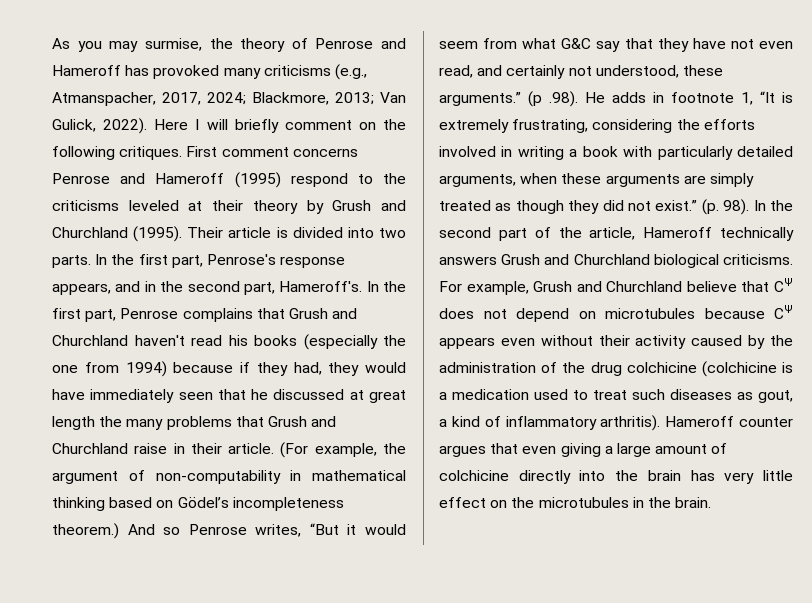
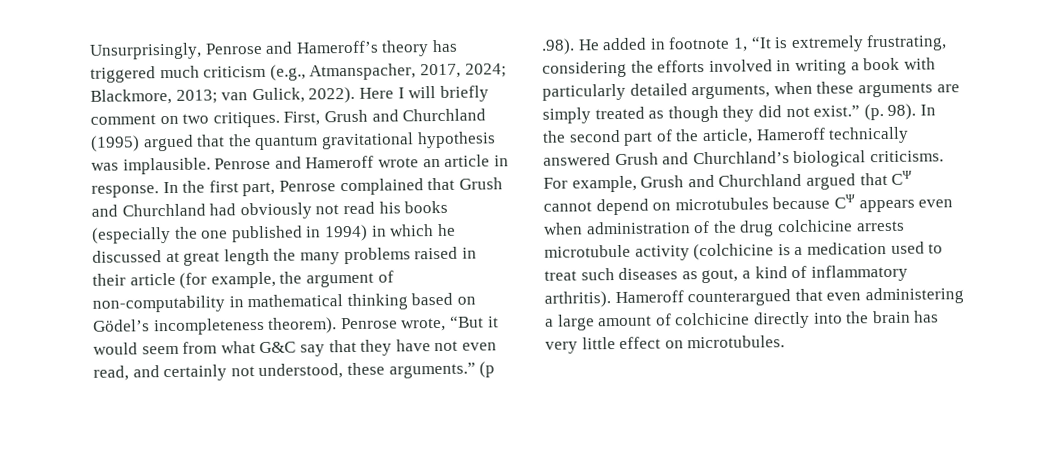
- As you may surmise, the theory of Penrose and Hameroff has provoked many criticisms (e.g., Atmanspacher, 2017, 2024; Blackmore, 2013; Van Gulick, 2022).
+ Unsurprisingly, Penrose and Hameroff’s theory has triggered much criticism (e.g., Atmanspacher, 2017, 2024; Blackmore, 2013; van Gulick, 2022).
- Here I will briefly comment on the following critiques. First comment concerns Penrose and Hameroff (1995) respond to the criticisms leveled at their theory by Grush and Churchland (1995). Their article is divided into two parts. In the first part, Penrose's response appears, and in the second part, Hameroff's.
+ Here I will briefly comment on two critiques. First, Grush and Churchland (1995) argued that the quantum gravitational hypothesis was implausible. Penrose and Hameroff wrote an article in response.
- In the first part, Penrose complains that Grush and Churchland haven't read his books (especially the one from 1994) because if they had, they would have immediately seen that he discussed at great length the many problems that Grush and Churchland raise in their article. (For example, the argument of non-computability in mathematical thinking based on Gӧdel’s incompleteness theorem.) And so Penrose writes, “But it would seem from what G&C say that they have not even read, and certainly not understood, these arguments.”
+ In the first part, Penrose complained that Grush and Churchland had obviously not read his books (especially the one published in 1994) in which he discussed at great length the many problems raised in their article (for example, the argument of non-computability in mathematical thinking based on Gӧdel’s incompleteness theorem). Penrose wrote, “But it would seem from what G&C say that they have not even read, and certainly not understood, these arguments.”
- (p .98). He adds in footnote 1, “It is extremely frustrating, considering the efforts involved in writing a book with particularly detailed arguments, when these arguments are simply treated as though they did not exist.”
+ (p .98). He added in footnote 1, “It is extremely frustrating, considering the efforts involved in writing a book with particularly detailed arguments, when these arguments are simply treated as though they did not exist.”
- In the second part of the article, Hameroff technically answers Grush and Churchland biological criticisms.
+ In the second part of the article, Hameroff technically answered Grush and Churchland’s biological criticisms.
- For example, Grush and Churchland believe that CΨ does not depend on microtubules because CΨ appears even without their activity caused by the administration of the drug colchicine (colchicine is a medication used to treat such diseases as gout, a kind of inflammatory arthritis).
+ For example, Grush and Churchland argued that CΨ cannot depend on microtubules because CΨ appears even when administration of the drug colchicine arrests microtubule activity (colchicine is a medication used to treat such diseases as gout, a kind of inflammatory arthritis).
- Hameroff counter argues that even giving a large amount of colchicine directly into the brain has very little effect on the microtubules in the brain.
+ Hameroff counterargued that even administering a large amount of colchicine directly into the brain has very little effect on microtubules.

